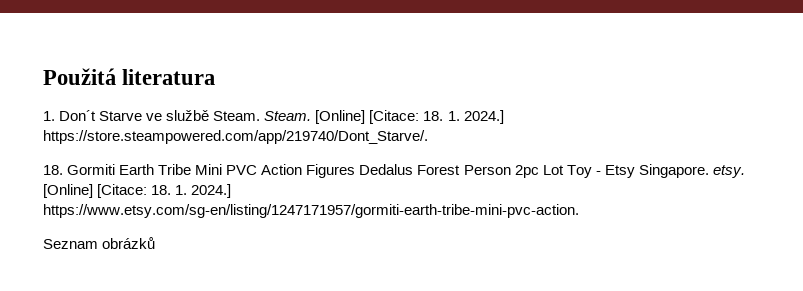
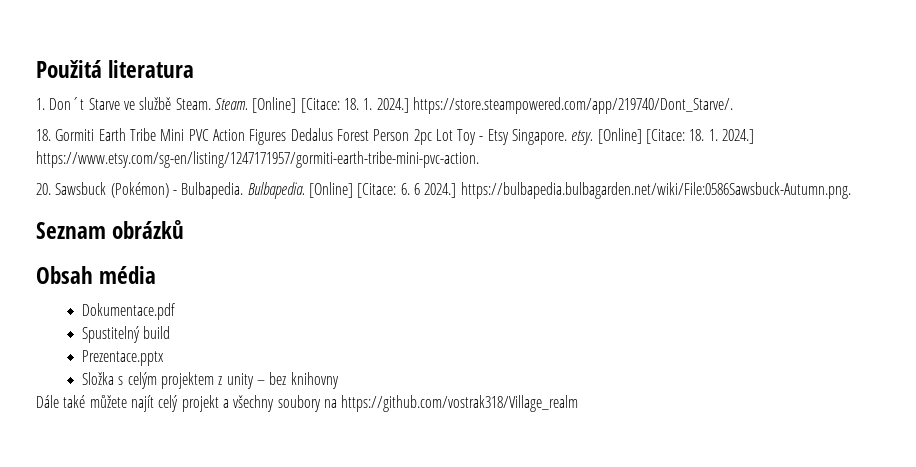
+ 20. Sawsbuck (Pokémon) - Bulbapedia. Bulbapedia. [Online] [Citace: 6. 6 2024.] https://bulbapedia.bulbagarden.net/wiki/File:0586Sawsbuck-Autumn.png.
  Seznam obrázků
+ Obsah média
+ Dokumentace.pdf
+ Spustitelný build
+ Prezentace.pptx
+ Složka s celým projektem z unity – bez knihovny
+ Dále také můžete najít celý projekt a všechny soubory na https://github.com/vostrak318/Village_realm

